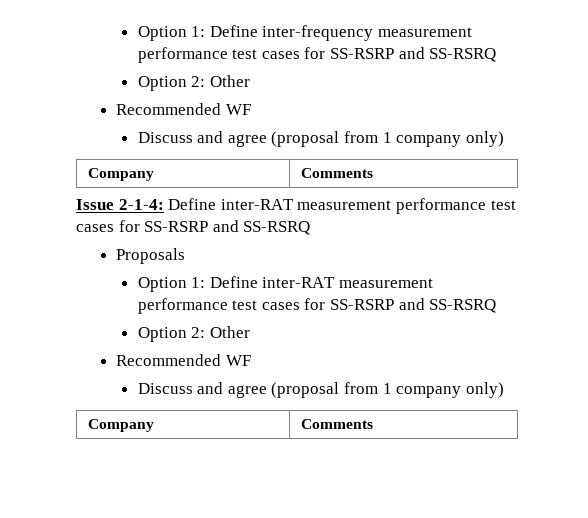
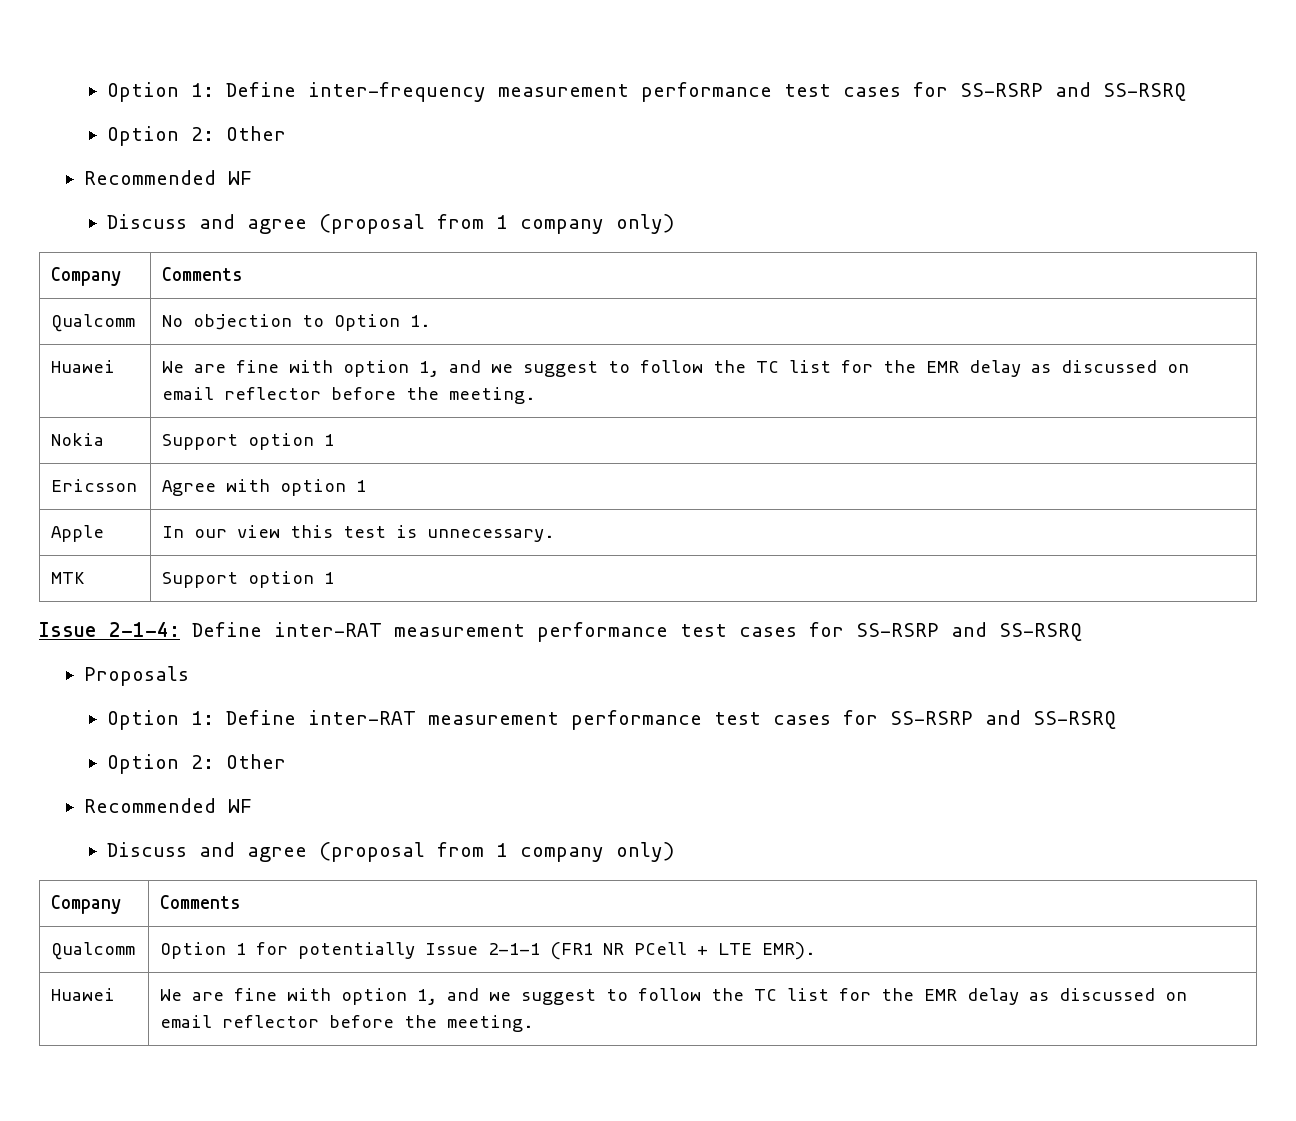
+ Qualcomm | No objection to Option 1.
+ Huawei | We are fine with option 1, and we suggest to follow the TC list for the EMR delay as discussed on email reflector before the meeting.
+ Nokia | Support option 1
+ Ericsson | Agree with option 1
+ Apple | In our view this test is unnecessary.
+ MTK | Support option 1
+ Qualcomm | Option 1 for potentially Issue 2-1-1 (FR1 NR PCell + LTE EMR).
+ Huawei | We are fine with option 1, and we suggest to follow the TC list for the EMR delay as discussed on email reflector before the meeting.

